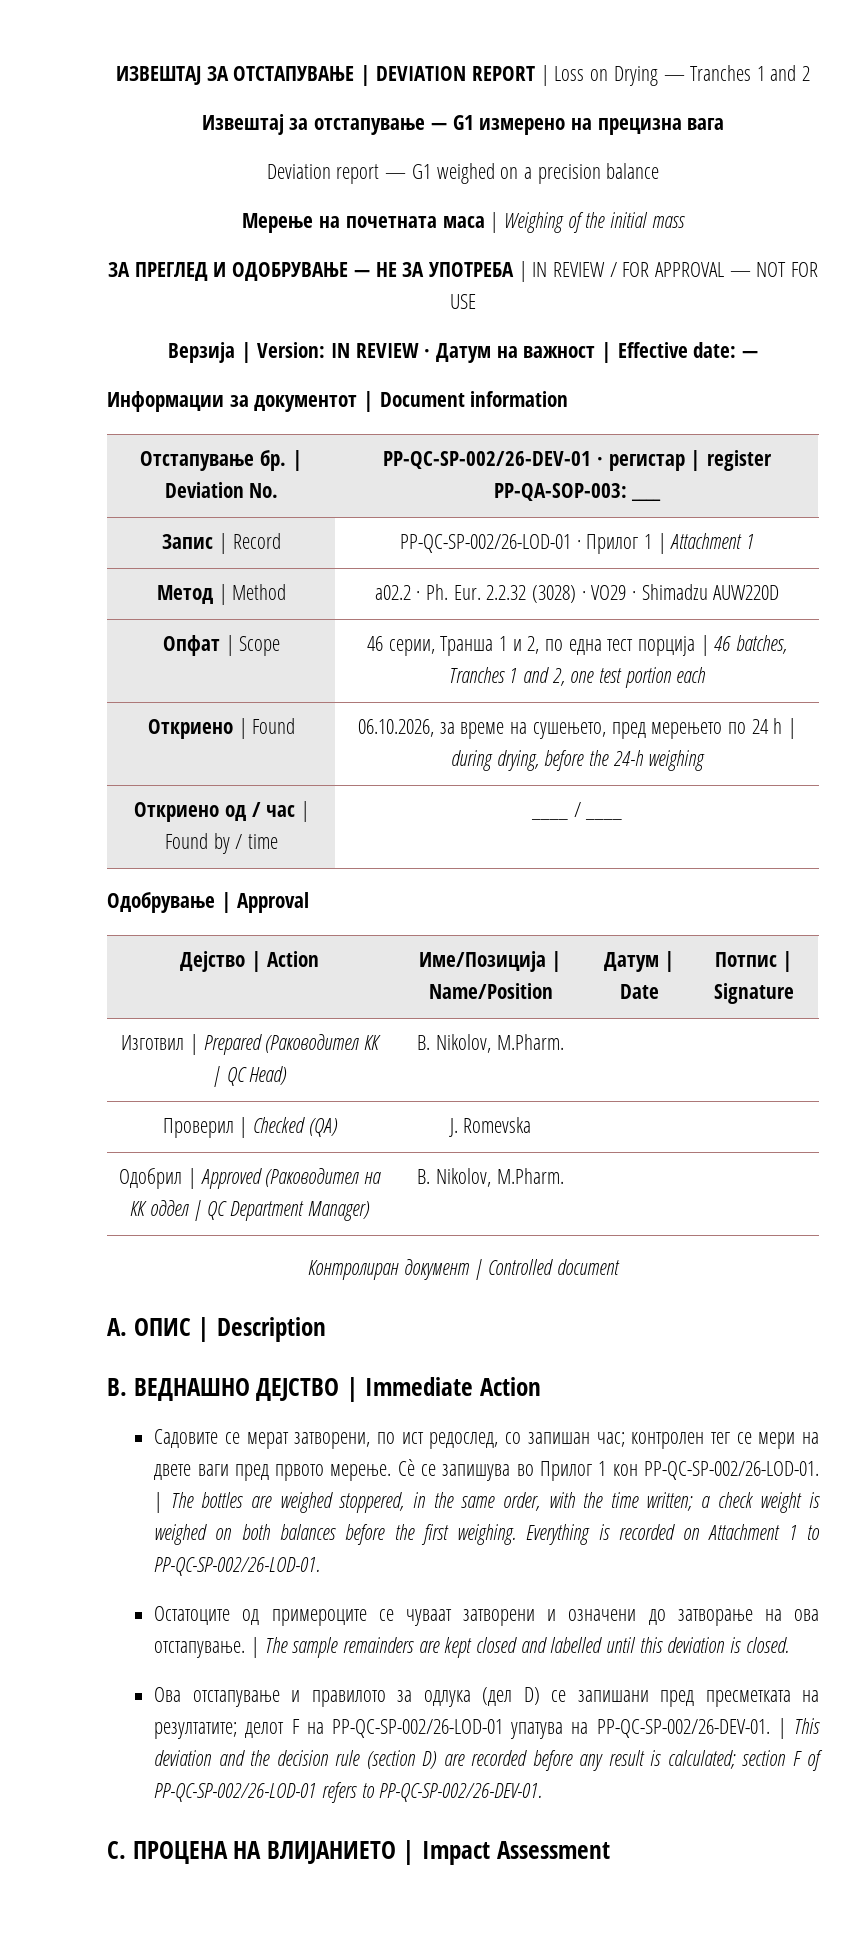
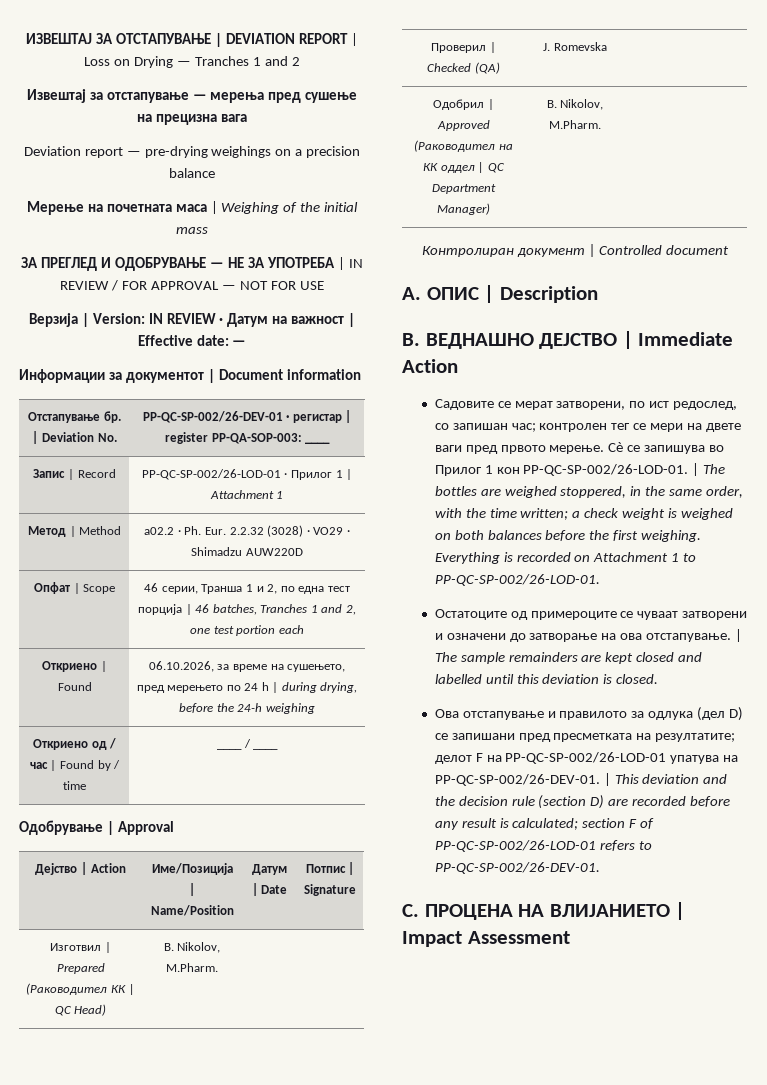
- Извештај за отстапување — G1 измерено на прецизна вага
+ Извештај за отстапување — мерења пред сушење на прецизна вага
- Deviation report — G1 weighed on a precision balance
+ Deviation report — pre-drying weighings on a precision balance

